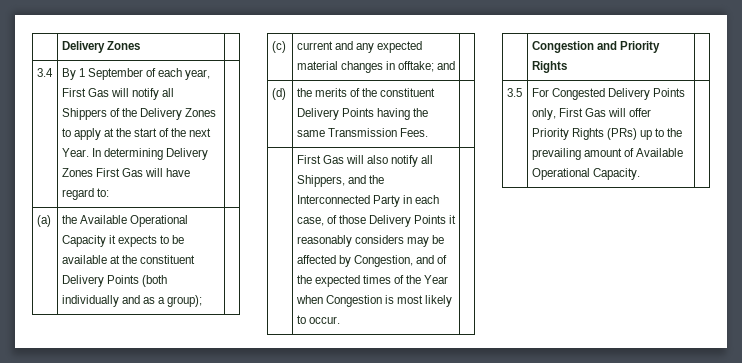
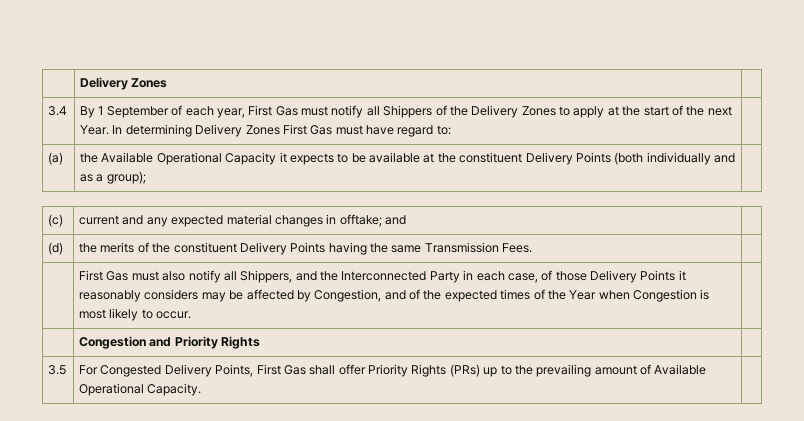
- 3.4 | By 1 September of each year, First Gas will notify all Shippers of the Delivery Zones to apply at the start of the next Year. In determining Delivery Zones First Gas will have regard to: |
+ 3.4 | By 1 September of each year, First Gas must notify all Shippers of the Delivery Zones to apply at the start of the next Year. In determining Delivery Zones First Gas must have regard to: |
- First Gas will also notify all Shippers, and the Interconnected Party in each case, of those Delivery Points it reasonably considers may be affected by Congestion, and of the expected times of the Year when Congestion is most likely to occur.
+ First Gas must also notify all Shippers, and the Interconnected Party in each case, of those Delivery Points it reasonably considers may be affected by Congestion, and of the expected times of the Year when Congestion is most likely to occur.
- 3.5 | For Congested Delivery Points only, First Gas will offer Priority Rights (PRs) up to the prevailing amount of Available Operational Capacity. |
+ 3.5 | For Congested Delivery Points, First Gas shall offer Priority Rights (PRs) up to the prevailing amount of Available Operational Capacity. |

